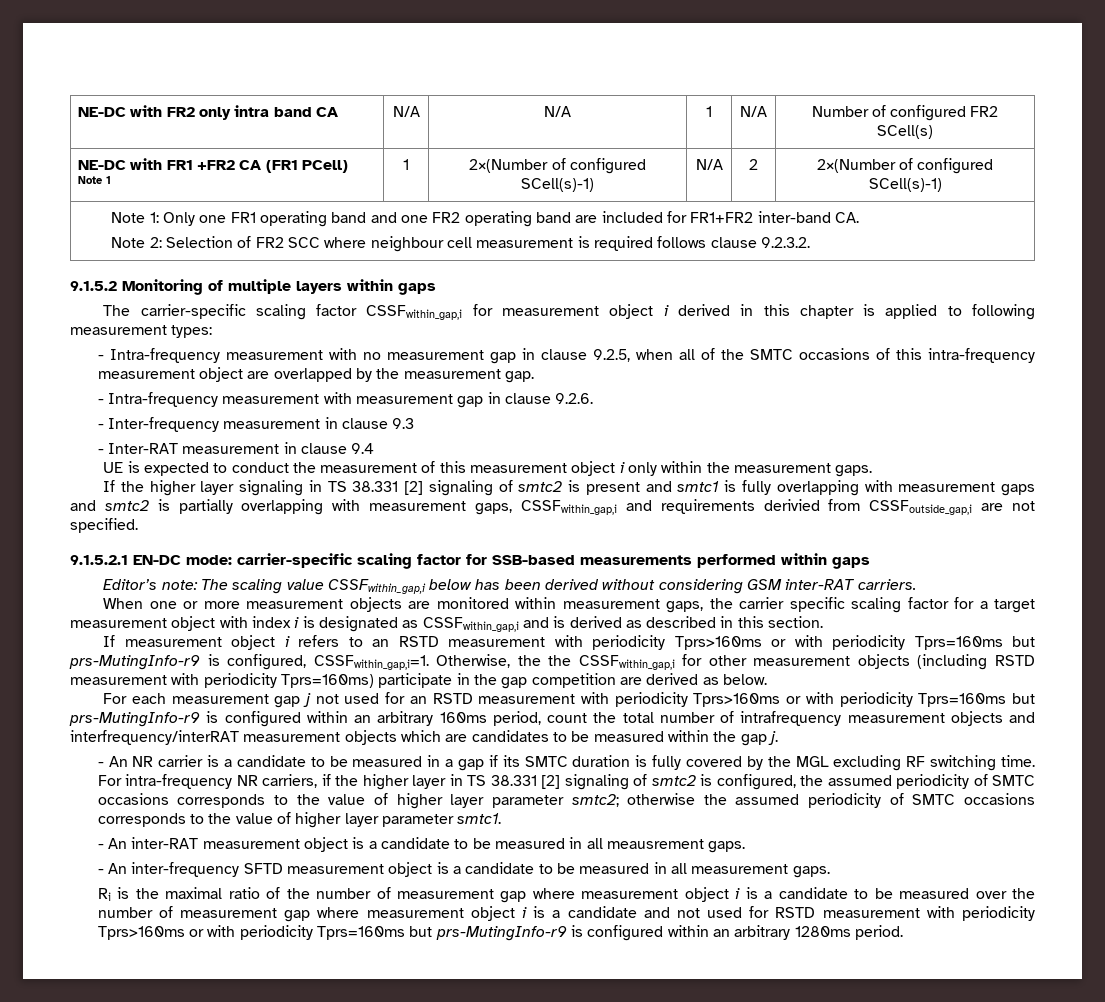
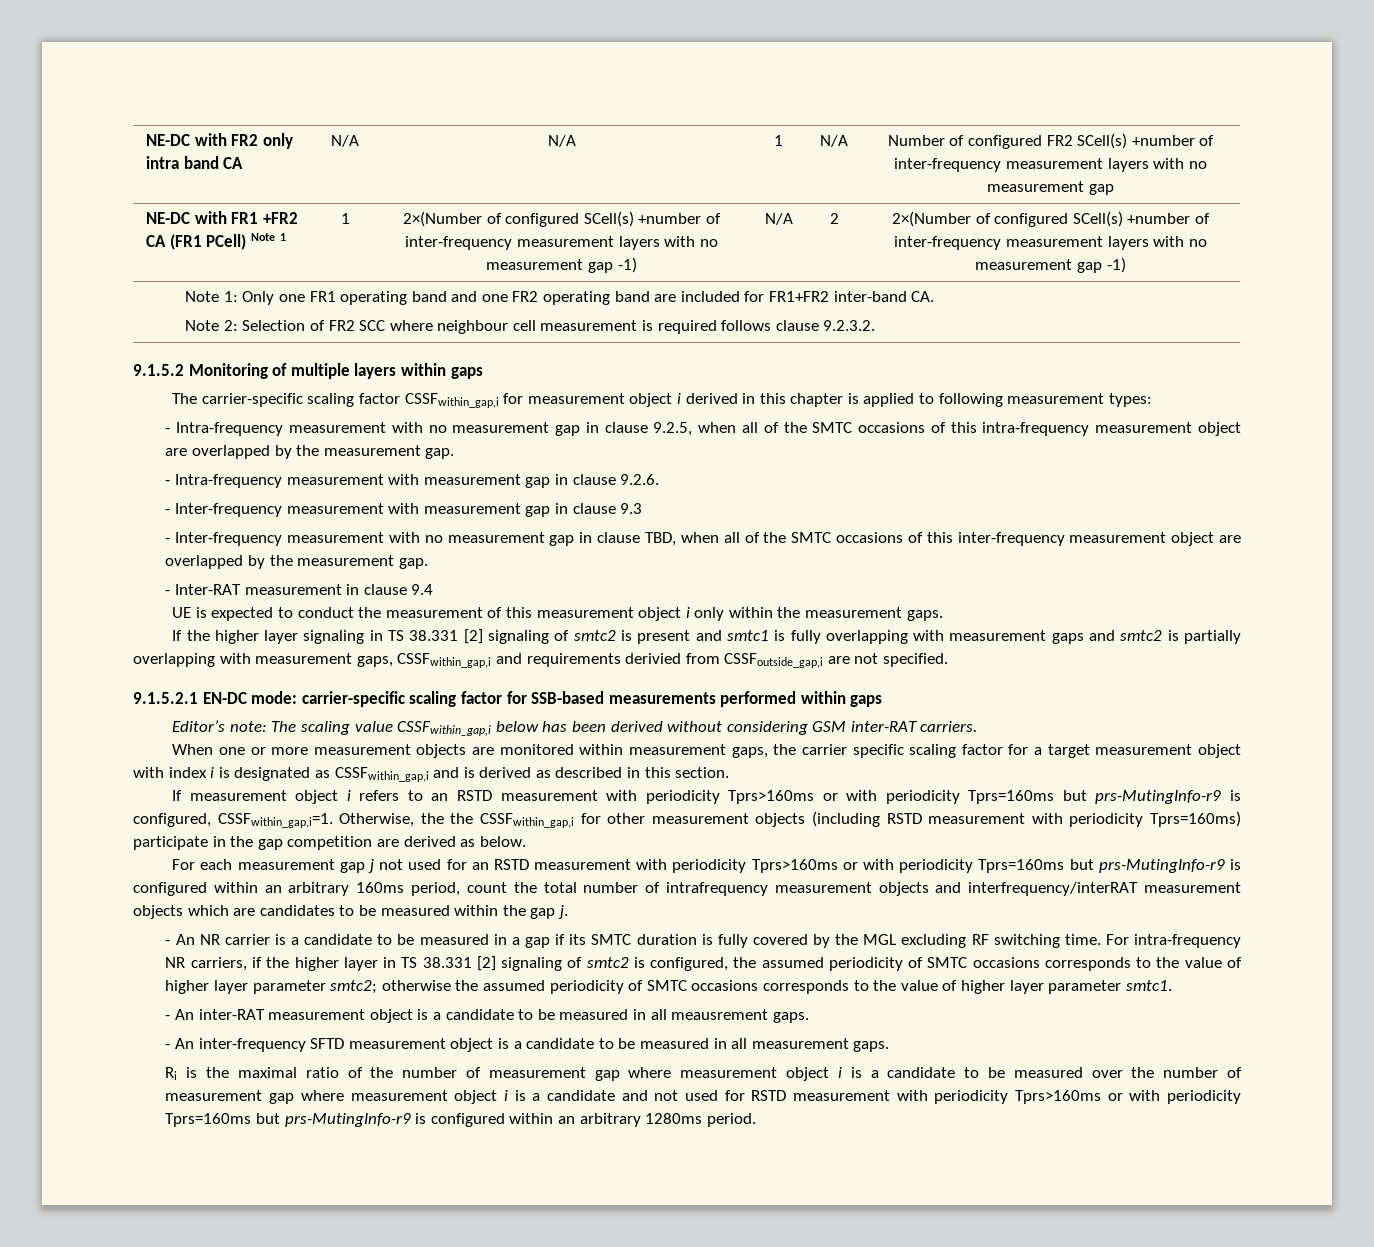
- NE-DC with FR2 only intra band CA | N/A | N/A | 1 | N/A | Number of configured FR2 SCell(s)
+ NE-DC with FR2 only intra band CA | N/A | N/A | 1 | N/A | Number of configured FR2 SCell(s) +number of inter-frequency measurement layers with no measurement gap
- NE-DC with FR1 +FR2 CA (FR1 PCell) Note 1 | 1 | 2×(Number of configured SCell(s)-1) | N/A | 2 | 2×(Number of configured SCell(s)-1)
+ NE-DC with FR1 +FR2 CA (FR1 PCell) Note 1 | 1 | 2×(Number of configured SCell(s) +number of inter-frequency measurement layers with no measurement gap -1) | N/A | 2 | 2×(Number of configured SCell(s) +number of inter-frequency measurement layers with no measurement gap -1)
- - Inter-frequency measurement in clause 9.3
+ - Inter-frequency measurement with measurement gap in clause 9.3
+ - Inter-frequency measurement with no measurement gap in clause TBD, when all of the SMTC occasions of this inter-frequency measurement object are overlapped by the measurement gap.

